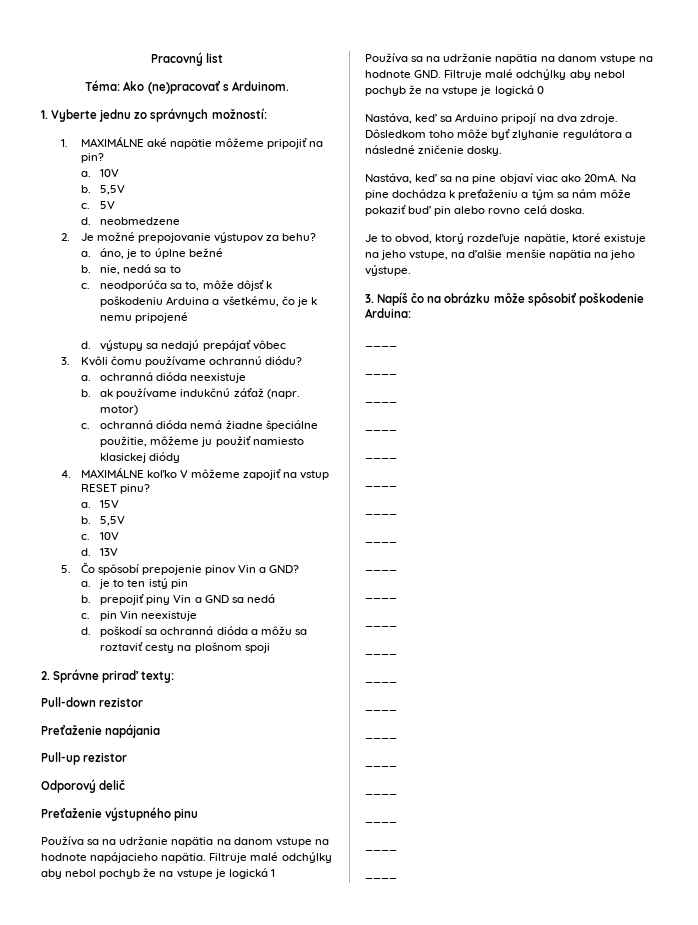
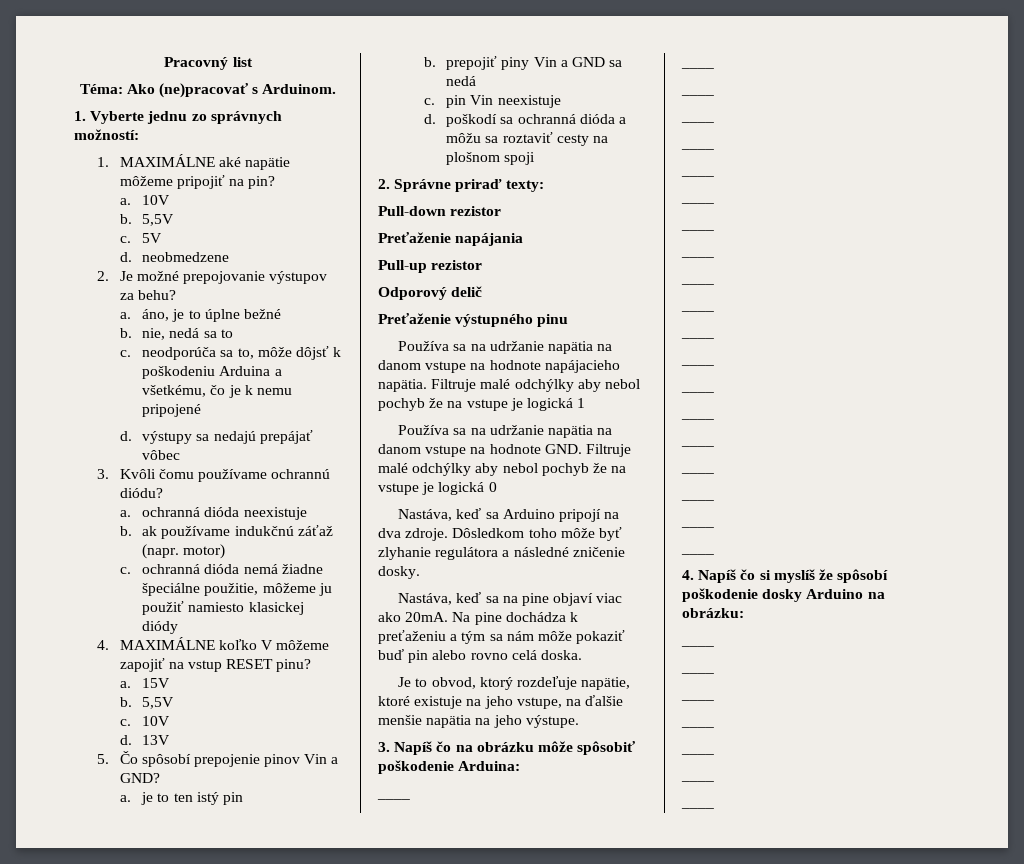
+ 4. Napíš čo si myslíš že spôsobí poškodenie dosky Arduino na obrázku:
+ ____
+ ____
+ ____
+ ____
+ ____
+ ____
+ ____

